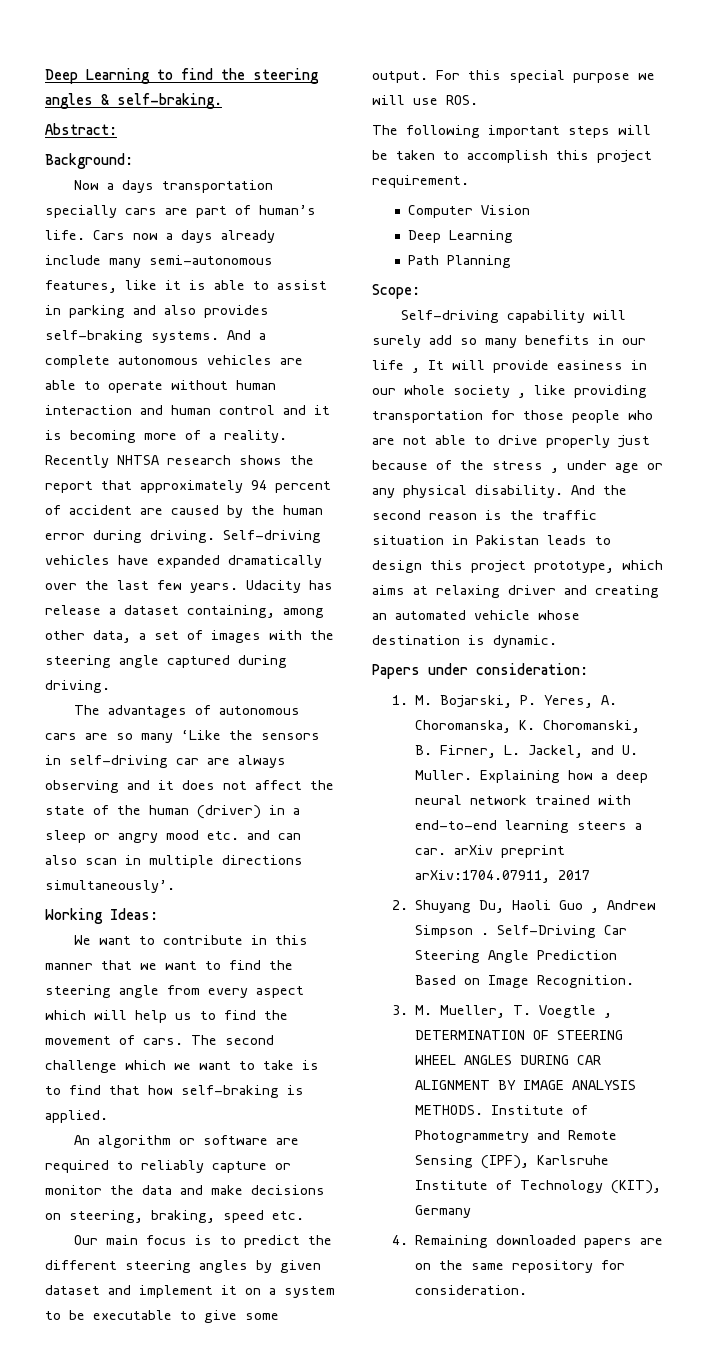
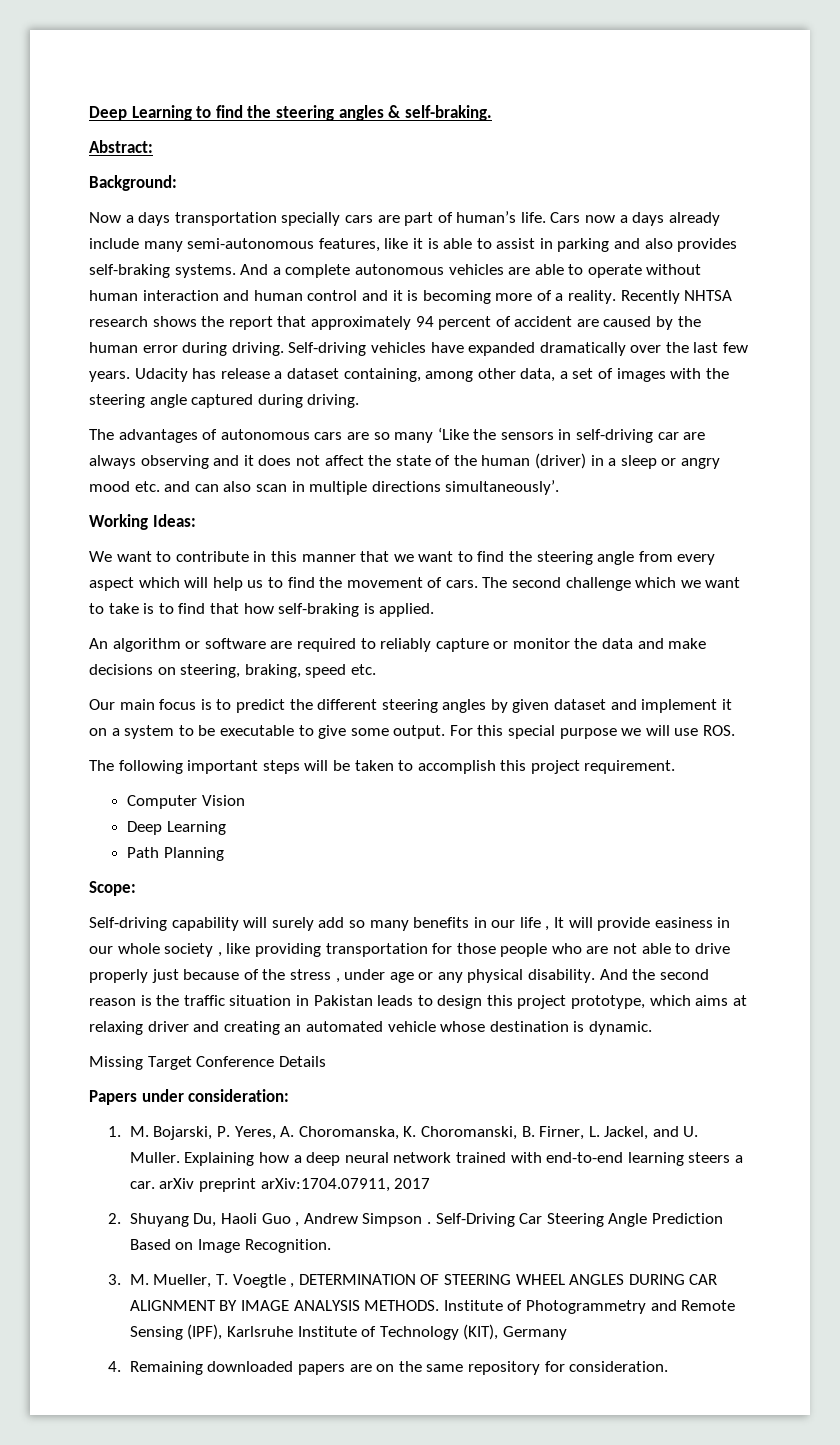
+ Missing Target Conference Details

